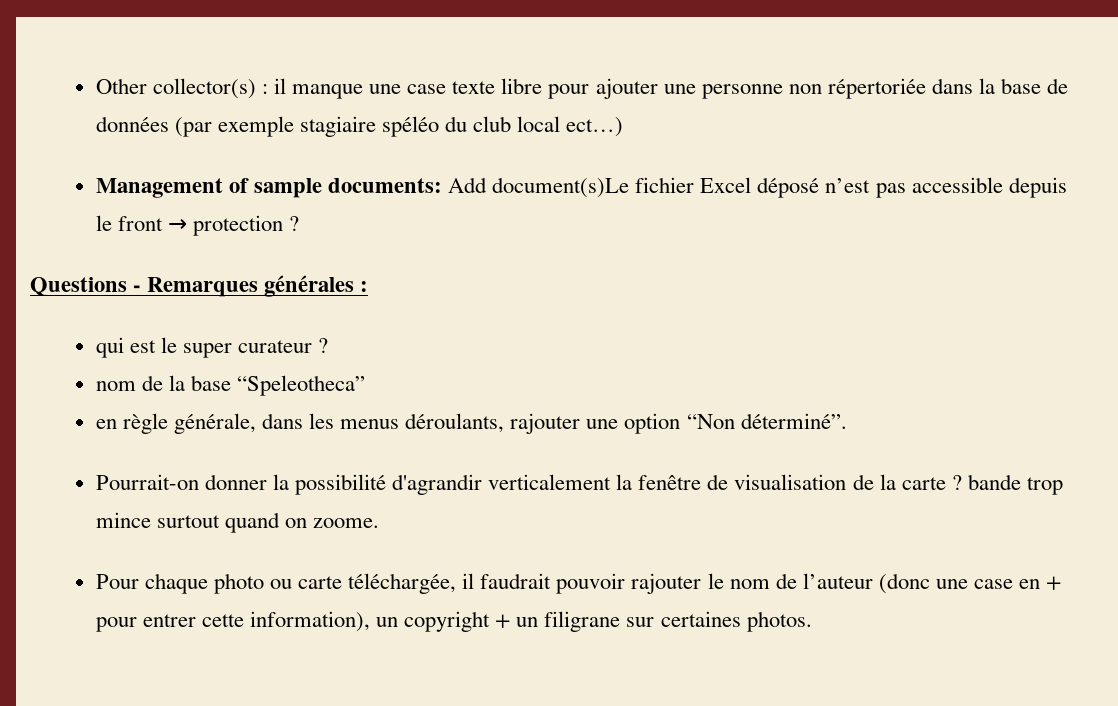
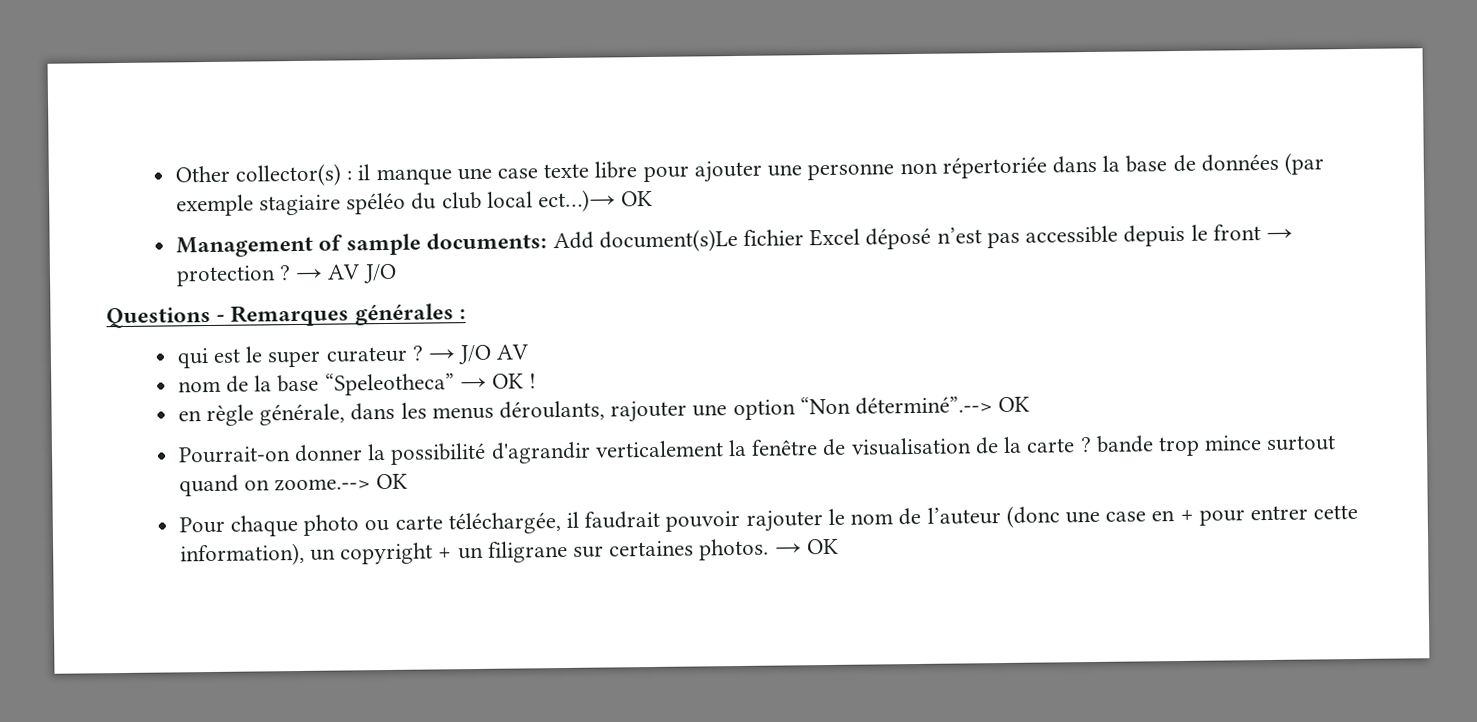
- Other collector(s) : il manque une case texte libre pour ajouter une personne non répertoriée dans la base de données (par exemple stagiaire spéléo du club local ect…)
+ Other collector(s) : il manque une case texte libre pour ajouter une personne non répertoriée dans la base de données (par exemple stagiaire spéléo du club local ect…)→ OK
+ → AV J/O
+ → J/O AV
- nom de la base “Speleotheca”
+ nom de la base “Speleotheca” → OK !
- en règle générale, dans les menus déroulants, rajouter une option “Non déterminé”.
+ en règle générale, dans les menus déroulants, rajouter une option “Non déterminé”.--> OK
- Pourrait-on donner la possibilité d'agrandir verticalement la fenêtre de visualisation de la carte ? bande trop mince surtout quand on zoome.
+ Pourrait-on donner la possibilité d'agrandir verticalement la fenêtre de visualisation de la carte ? bande trop mince surtout quand on zoome.--> OK
- Pour chaque photo ou carte téléchargée, il faudrait pouvoir rajouter le nom de l’auteur (donc une case en + pour entrer cette information), un copyright + un filigrane sur certaines photos.
+ Pour chaque photo ou carte téléchargée, il faudrait pouvoir rajouter le nom de l’auteur (donc une case en + pour entrer cette information), un copyright + un filigrane sur certaines photos. → OK

